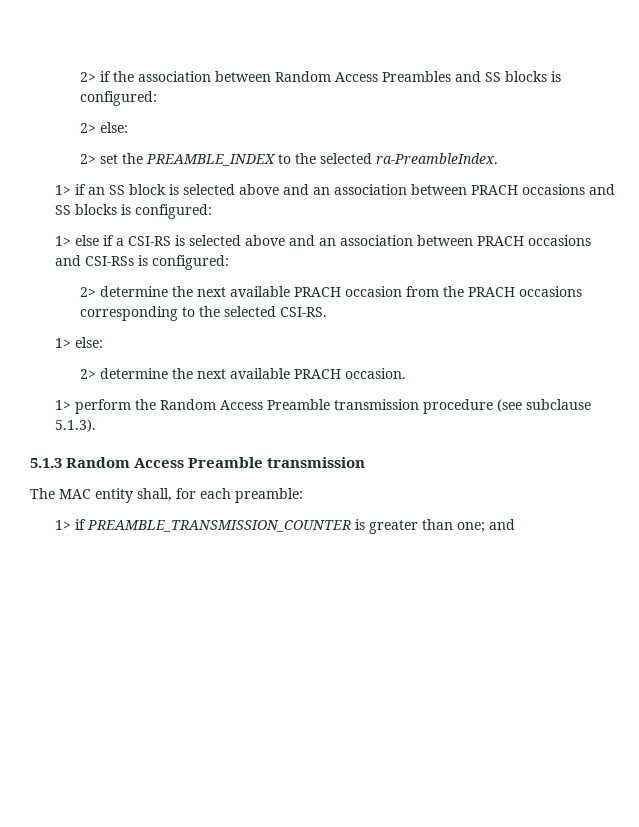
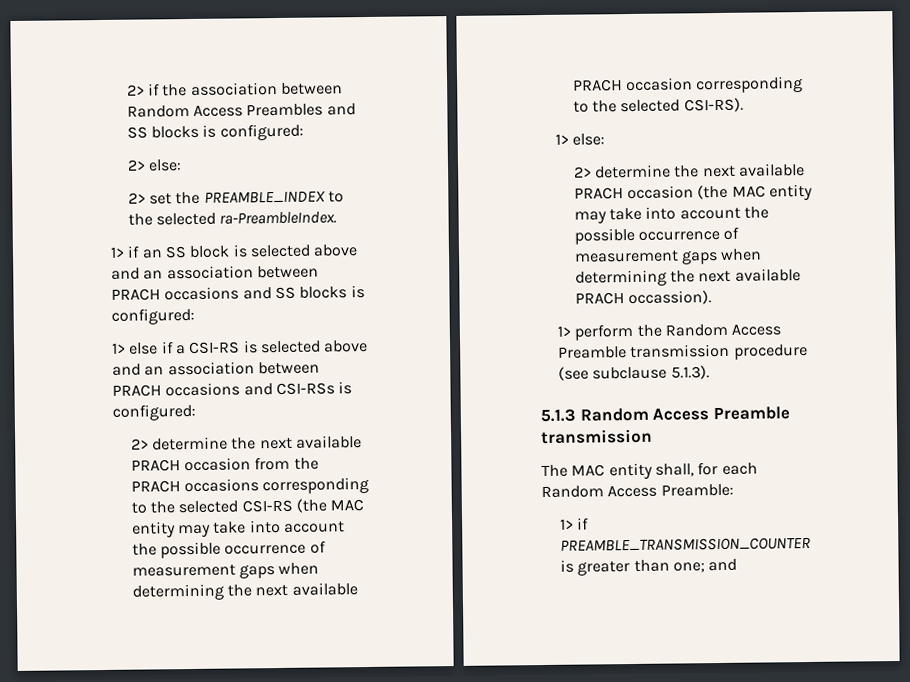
- 2> determine the next available PRACH occasion from the PRACH occasions corresponding to the selected CSI-RS.
+ 2> determine the next available PRACH occasion from the PRACH occasions corresponding to the selected CSI-RS (the MAC entity may take into account the possible occurrence of measurement gaps when determining the next available PRACH occasion corresponding to the selected CSI-RS).
- 2> determine the next available PRACH occasion.
+ 2> determine the next available PRACH occasion (the MAC entity may take into account the possible occurrence of measurement gaps when determining the next available PRACH occassion).
- The MAC entity shall, for each preamble:
+ The MAC entity shall, for each Random Access Preamble:

